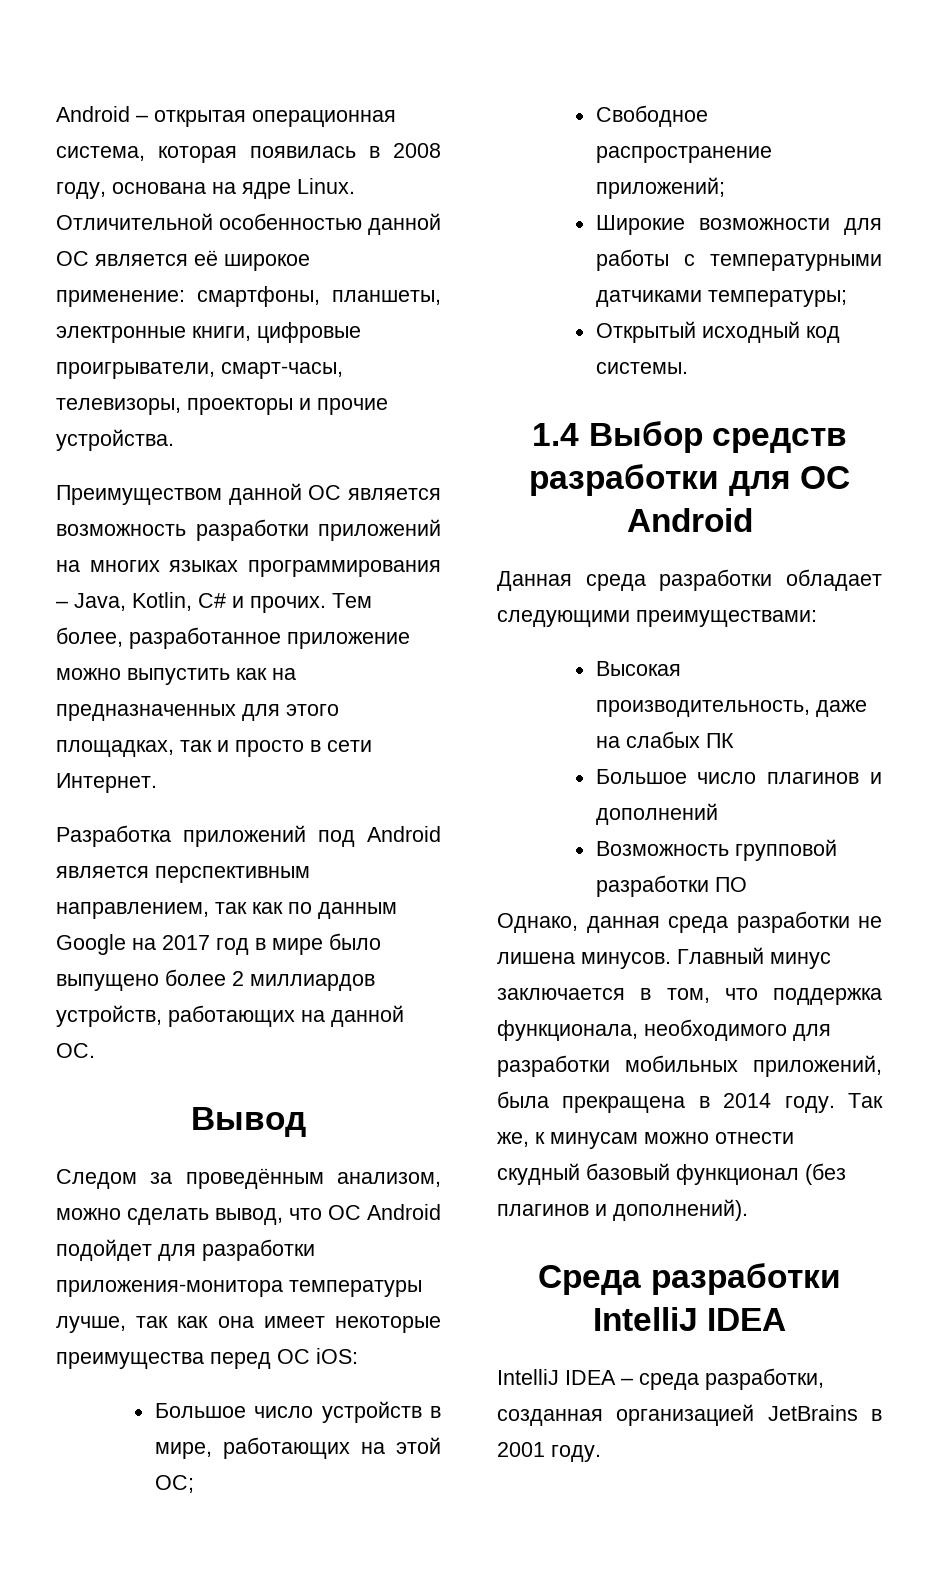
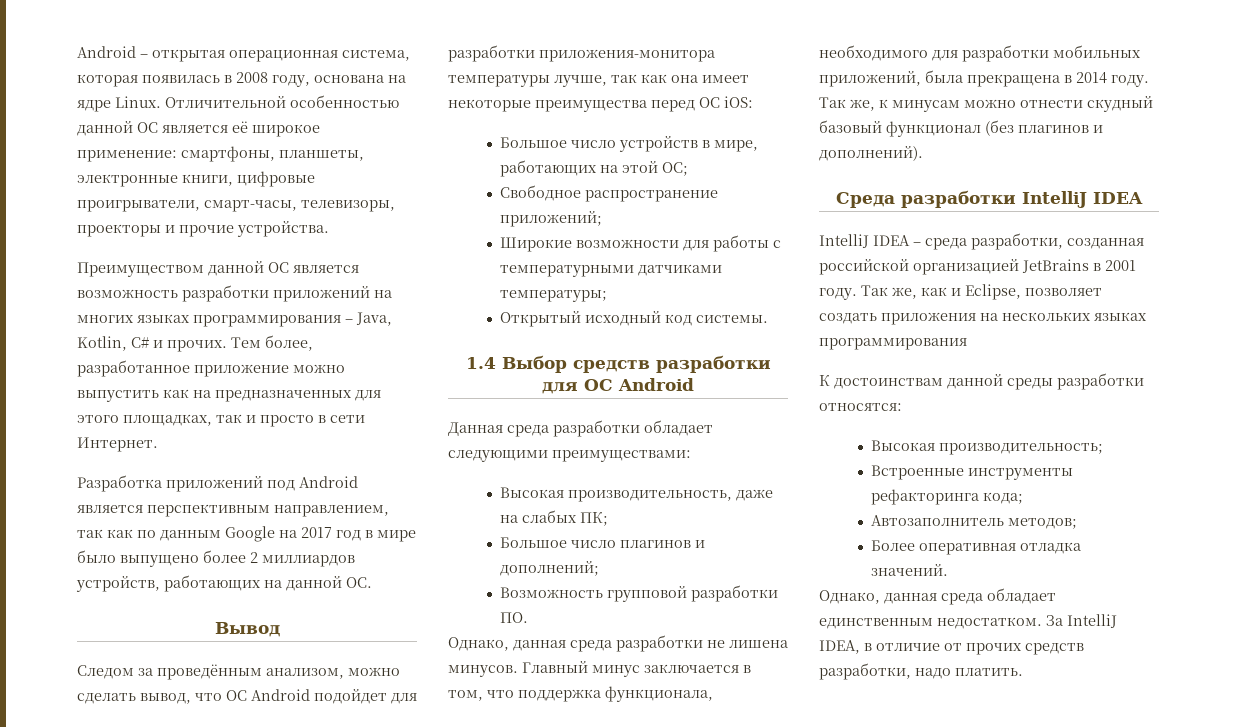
- Высокая производительность, даже на слабых ПК
+ Высокая производительность, даже на слабых ПК;
- Большое число плагинов и дополнений
+ Большое число плагинов и дополнений;
- Возможность групповой разработки ПО
+ Возможность групповой разработки ПО.
- IntelliJ IDEA – среда разработки, созданная организацией JetBrains в 2001 году.
+ IntelliJ IDEA – среда разработки, созданная российской организацией JetBrains в 2001 году.
+ Так же, как и Eclipse, позволяет создать приложения на нескольких языках программирования
+ К достоинствам данной среды разработки относятся:
+ Высокая производительность;
+ Встроенные инструменты рефакторинга кода;
+ Автозаполнитель методов;
+ Более оперативная отладка значений.
+ Однако, данная среда обладает единственным недостатком. За IntelliJ IDEA, в отличие от прочих средств разработки, надо платить.

